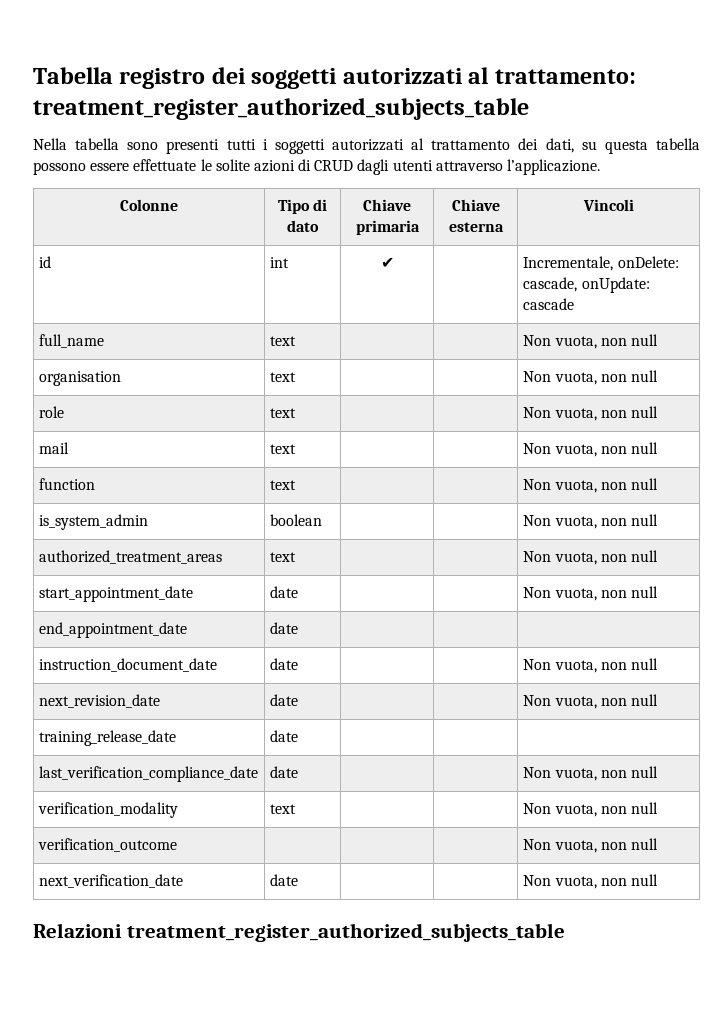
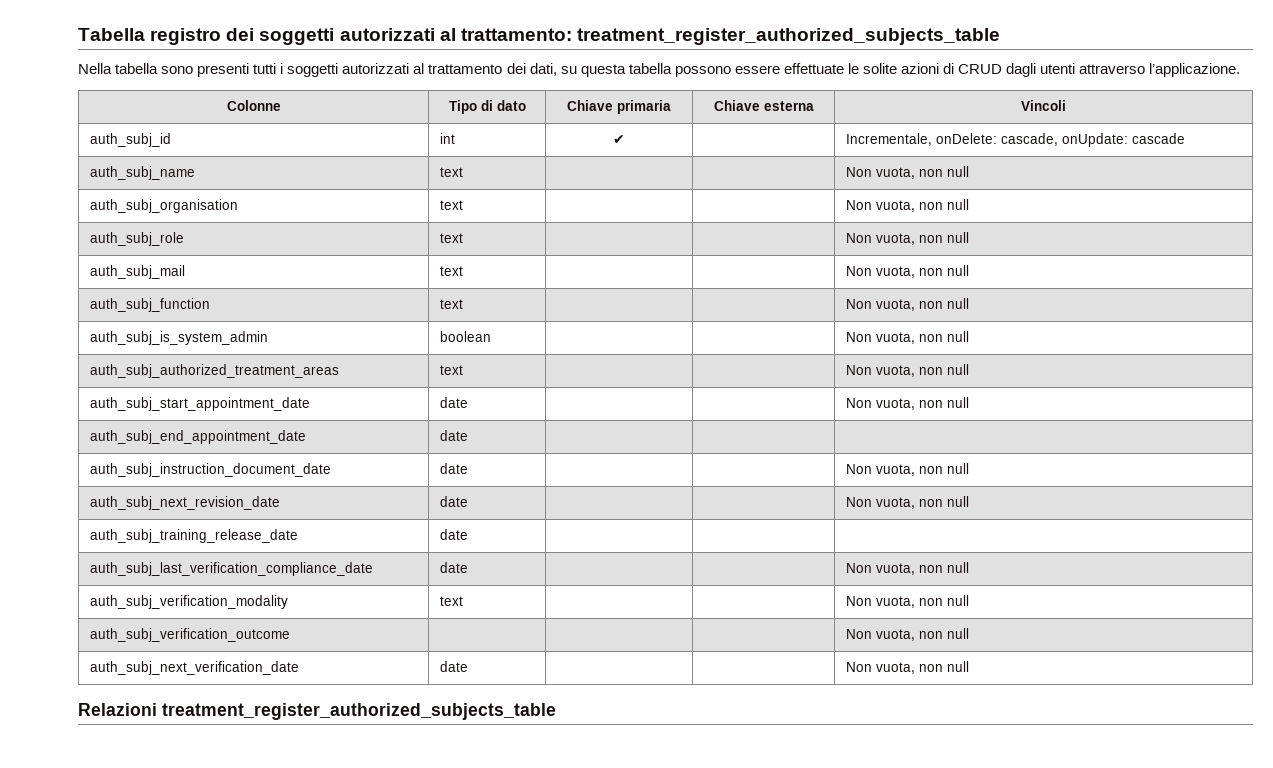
- id | int | ✔ | | Incrementale, onDelete: cascade, onUpdate: cascade
+ auth_subj_id | int | ✔ | | Incrementale, onDelete: cascade, onUpdate: cascade
- full_name | text | | | Non vuota, non null
- organisation | text | | | Non vuota, non null
- role | text | | | Non vuota, non null
- mail | text | | | Non vuota, non null
- function | text | | | Non vuota, non null
- is_system_admin | boolean | | | Non vuota, non null
+ auth_subj_name | text | | | Non vuota, non null
+ auth_subj_organisation | text | | | Non vuota, non null
+ auth_subj_role | text | | | Non vuota, non null
+ auth_subj_mail | text | | | Non vuota, non null
+ auth_subj_function | text | | | Non vuota, non null
+ auth_subj_is_system_admin | boolean | | | Non vuota, non null
- authorized_treatment_areas | text | | | Non vuota, non null
- start_appointment_date | date | | | Non vuota, non null
- end_appointment_date | date | | |
- instruction_document_date | date | | | Non vuota, non null
- next_revision_date | date | | | Non vuota, non null
- training_release_date | date | | |
- last_verification_compliance_date | date | | | Non vuota, non null
- verification_modality | text | | | Non vuota, non null
- verification_outcome | | | | Non vuota, non null
- next_verification_date | date | | | Non vuota, non null
+ auth_subj_authorized_treatment_areas | text | | | Non vuota, non null
+ auth_subj_start_appointment_date | date | | | Non vuota, non null
+ auth_subj_end_appointment_date | date | | |
+ auth_subj_instruction_document_date | date | | | Non vuota, non null
+ auth_subj_next_revision_date | date | | | Non vuota, non null
+ auth_subj_training_release_date | date | | |
+ auth_subj_last_verification_compliance_date | date | | | Non vuota, non null
+ auth_subj_verification_modality | text | | | Non vuota, non null
+ auth_subj_verification_outcome | | | | Non vuota, non null
+ auth_subj_next_verification_date | date | | | Non vuota, non null

